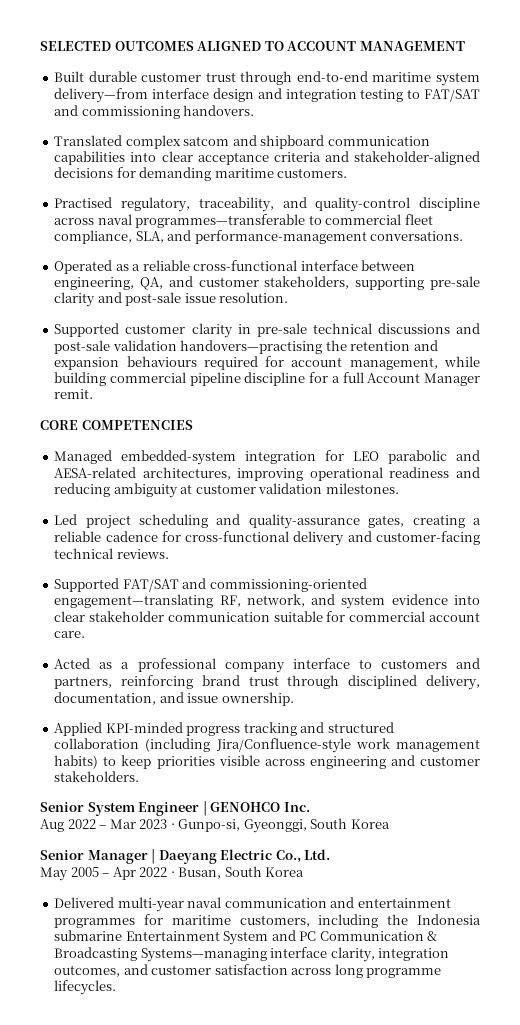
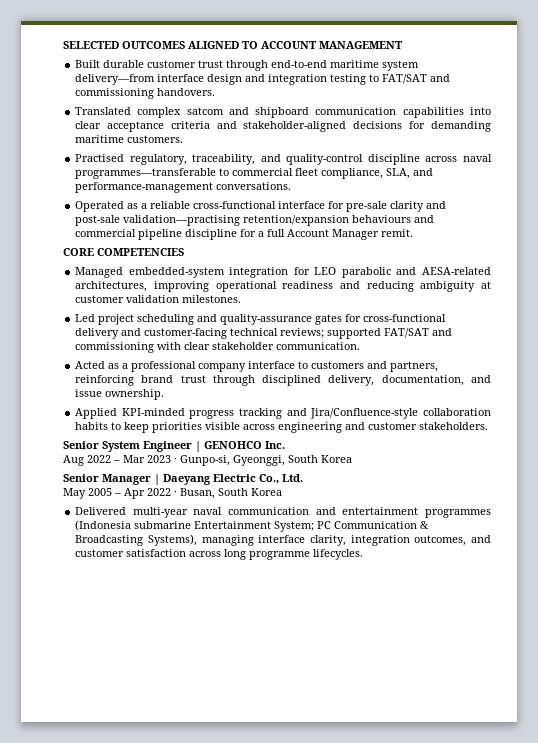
- Operated as a reliable cross-functional interface between engineering, QA, and customer stakeholders, supporting pre-sale clarity and post-sale issue resolution.
- Supported customer clarity in pre-sale technical discussions and post-sale validation handovers—practising the retention and expansion behaviours required for account management, while building commercial pipeline discipline for a full Account Manager remit.
+ Operated as a reliable cross-functional interface for pre-sale clarity and post-sale validation—practising retention/expansion behaviours and commercial pipeline discipline for a full Account Manager remit.
- Led project scheduling and quality-assurance gates, creating a reliable cadence for cross-functional delivery and customer-facing technical reviews.
- Supported FAT/SAT and commissioning-oriented engagement—translating RF, network, and system evidence into clear stakeholder communication suitable for commercial account care.
+ Led project scheduling and quality-assurance gates for cross-functional delivery and customer-facing technical reviews; supported FAT/SAT and commissioning with clear stakeholder communication.
- Applied KPI-minded progress tracking and structured collaboration (including Jira/Confluence-style work management habits) to keep priorities visible across engineering and customer stakeholders.
+ Applied KPI-minded progress tracking and Jira/Confluence-style collaboration habits to keep priorities visible across engineering and customer stakeholders.
- Delivered multi-year naval communication and entertainment programmes for maritime customers, including the Indonesia submarine Entertainment System and PC Communication & Broadcasting Systems—managing interface clarity, integration outcomes, and customer satisfaction across long programme lifecycles.
+ Delivered multi-year naval communication and entertainment programmes (Indonesia submarine Entertainment System; PC Communication & Broadcasting Systems), managing interface clarity, integration outcomes, and customer satisfaction across long programme lifecycles.

